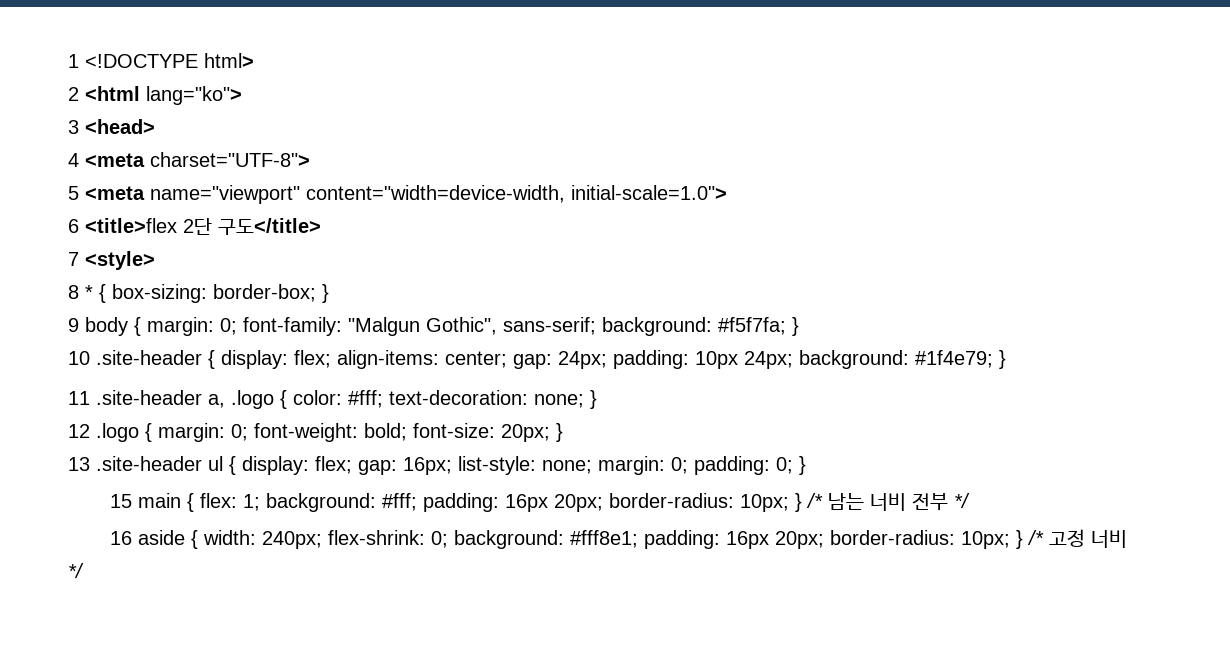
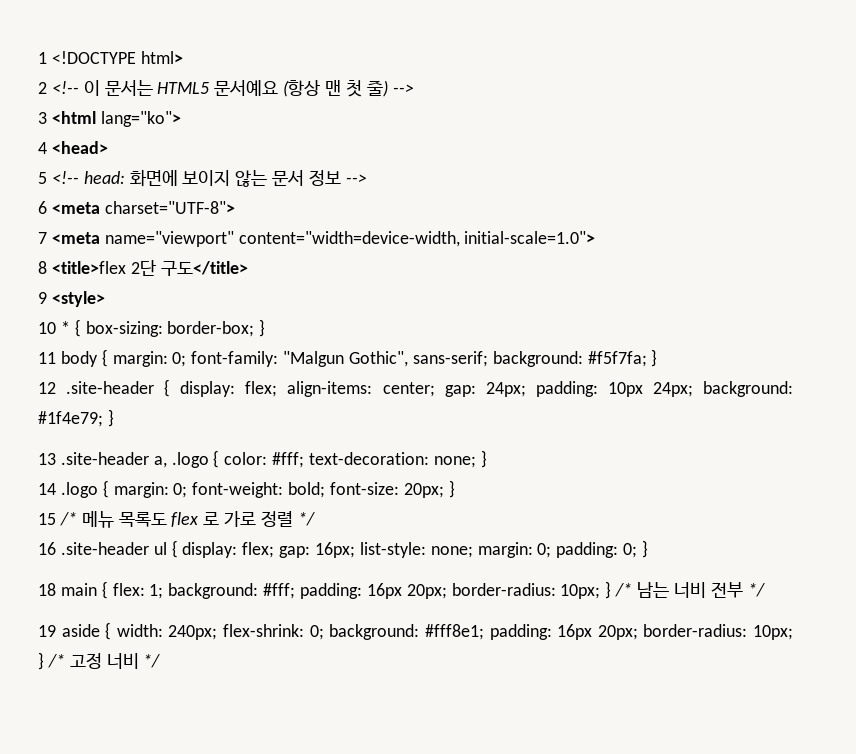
- 2 <html lang="ko">
+ 2 <!-- 이 문서는 HTML5 문서예요 (항상 맨 첫 줄) -->
+ 3 <html lang="ko">
- 3 <head>
+ 4 <head>
- 4 <meta charset="UTF-8">
+ 5 <!-- head: 화면에 보이지 않는 문서 정보 -->
+ 6 <meta charset="UTF-8">
- 5 <meta name="viewport" content="width=device-width, initial-scale=1.0">
+ 7 <meta name="viewport" content="width=device-width, initial-scale=1.0">
- 6 <title>flex 2단 구도</title>
+ 8 <title>flex 2단 구도</title>
- 7 <style>
+ 9 <style>
- 8 * { box-sizing: border-box; }
+ 10 * { box-sizing: border-box; }
- 9 body { margin: 0; font-family: "Malgun Gothic", sans-serif; background: #f5f7fa; }
+ 11 body { margin: 0; font-family: "Malgun Gothic", sans-serif; background: #f5f7fa; }
- 10 .site-header { display: flex; align-items: center; gap: 24px; padding: 10px 24px; background: #1f4e79; }
+ 12 .site-header { display: flex; align-items: center; gap: 24px; padding: 10px 24px; background: #1f4e79; }
- 11 .site-header a, .logo { color: #fff; text-decoration: none; }
+ 13 .site-header a, .logo { color: #fff; text-decoration: none; }
- 12 .logo { margin: 0; font-weight: bold; font-size: 20px; }
+ 14 .logo { margin: 0; font-weight: bold; font-size: 20px; }
- 13 .site-header ul { display: flex; gap: 16px; list-style: none; margin: 0; padding: 0; }
+ 15 /* 메뉴 목록도 flex 로 가로 정렬 */
+ 16 .site-header ul { display: flex; gap: 16px; list-style: none; margin: 0; padding: 0; }
- 15 main { flex: 1; background: #fff; padding: 16px 20px; border-radius: 10px; } /* 남는 너비 전부 */
+ 18 main { flex: 1; background: #fff; padding: 16px 20px; border-radius: 10px; } /* 남는 너비 전부 */
- 16 aside { width: 240px; flex-shrink: 0; background: #fff8e1; padding: 16px 20px; border-radius: 10px; } /* 고정 너비 */
+ 19 aside { width: 240px; flex-shrink: 0; background: #fff8e1; padding: 16px 20px; border-radius: 10px; } /* 고정 너비 */

